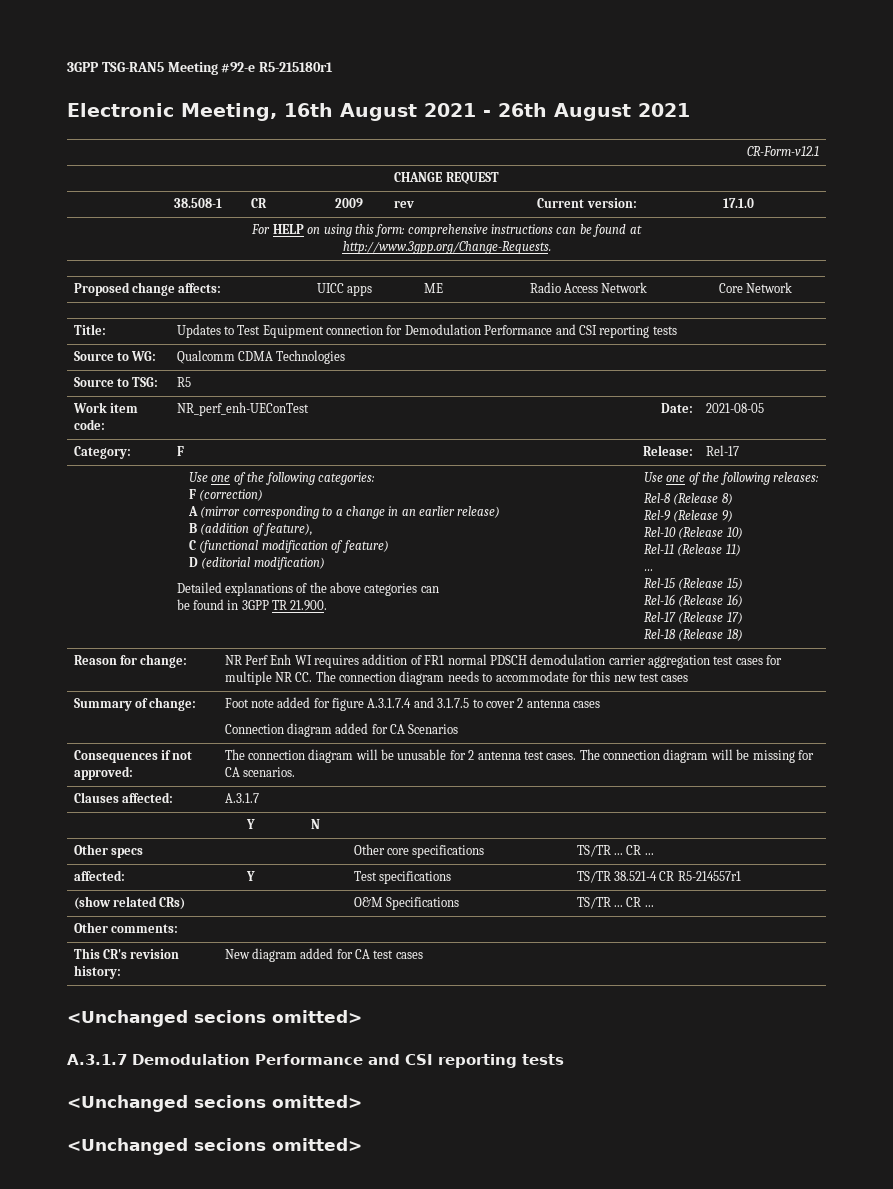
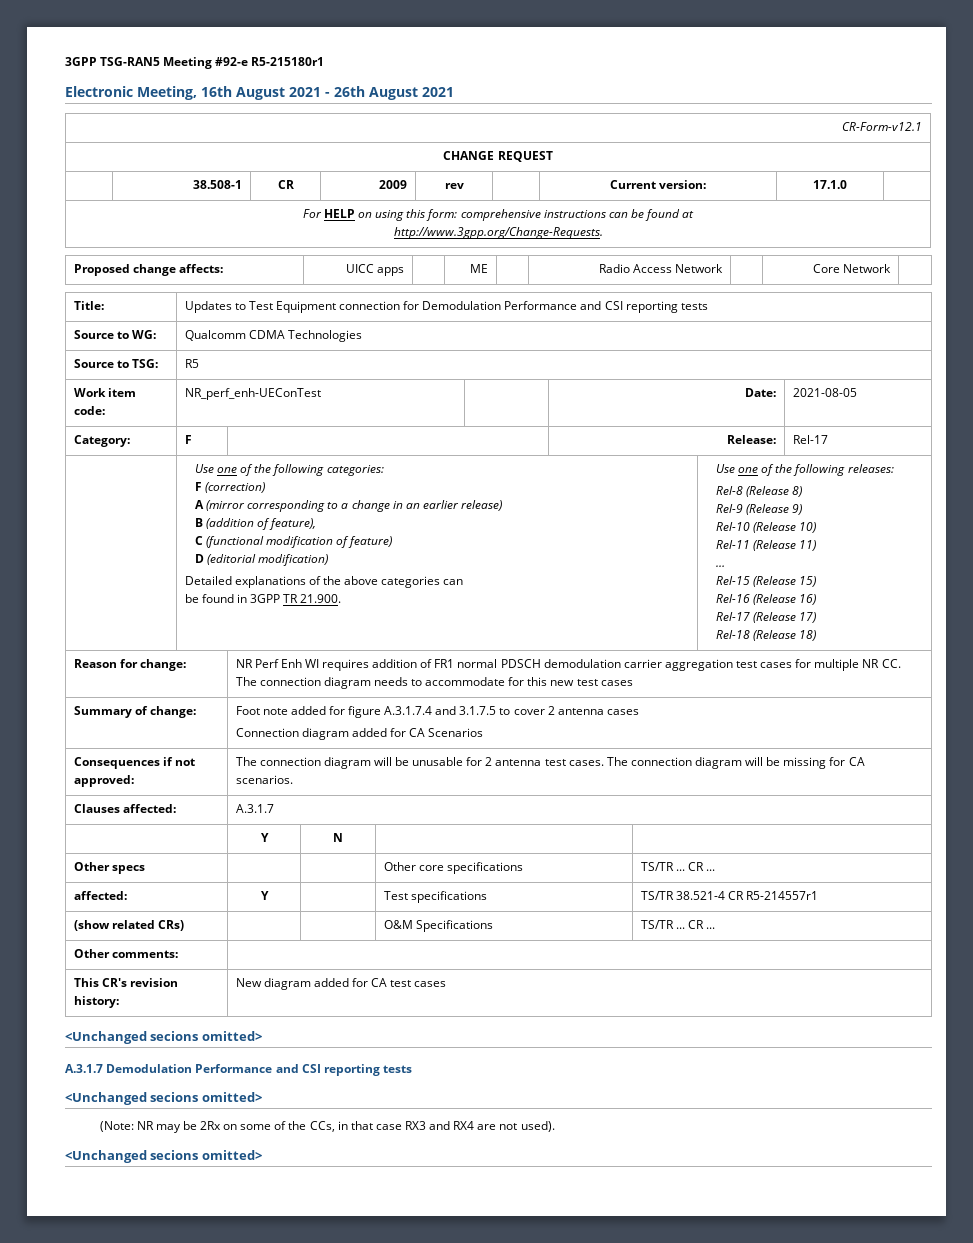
+ (Note: NR may be 2Rx on some of the CCs, in that case RX3 and RX4 are not used).

